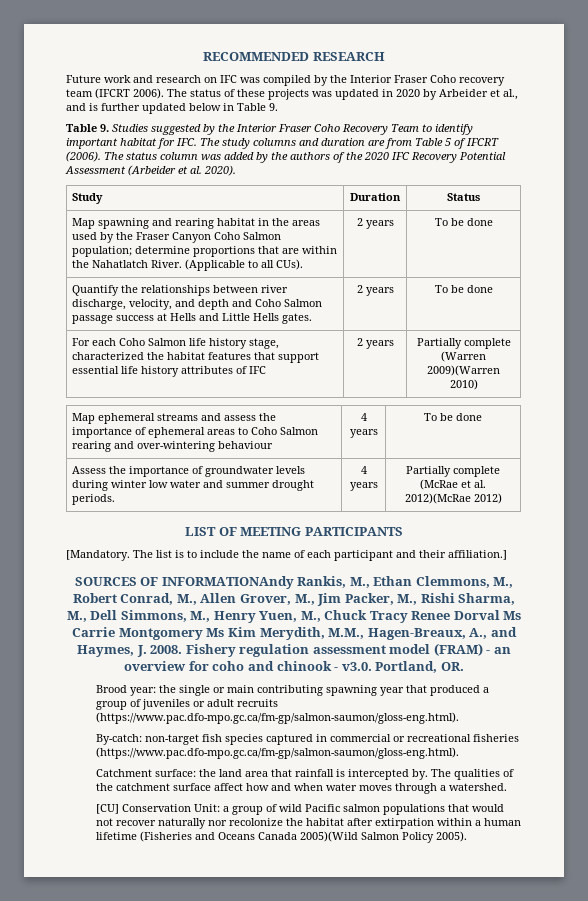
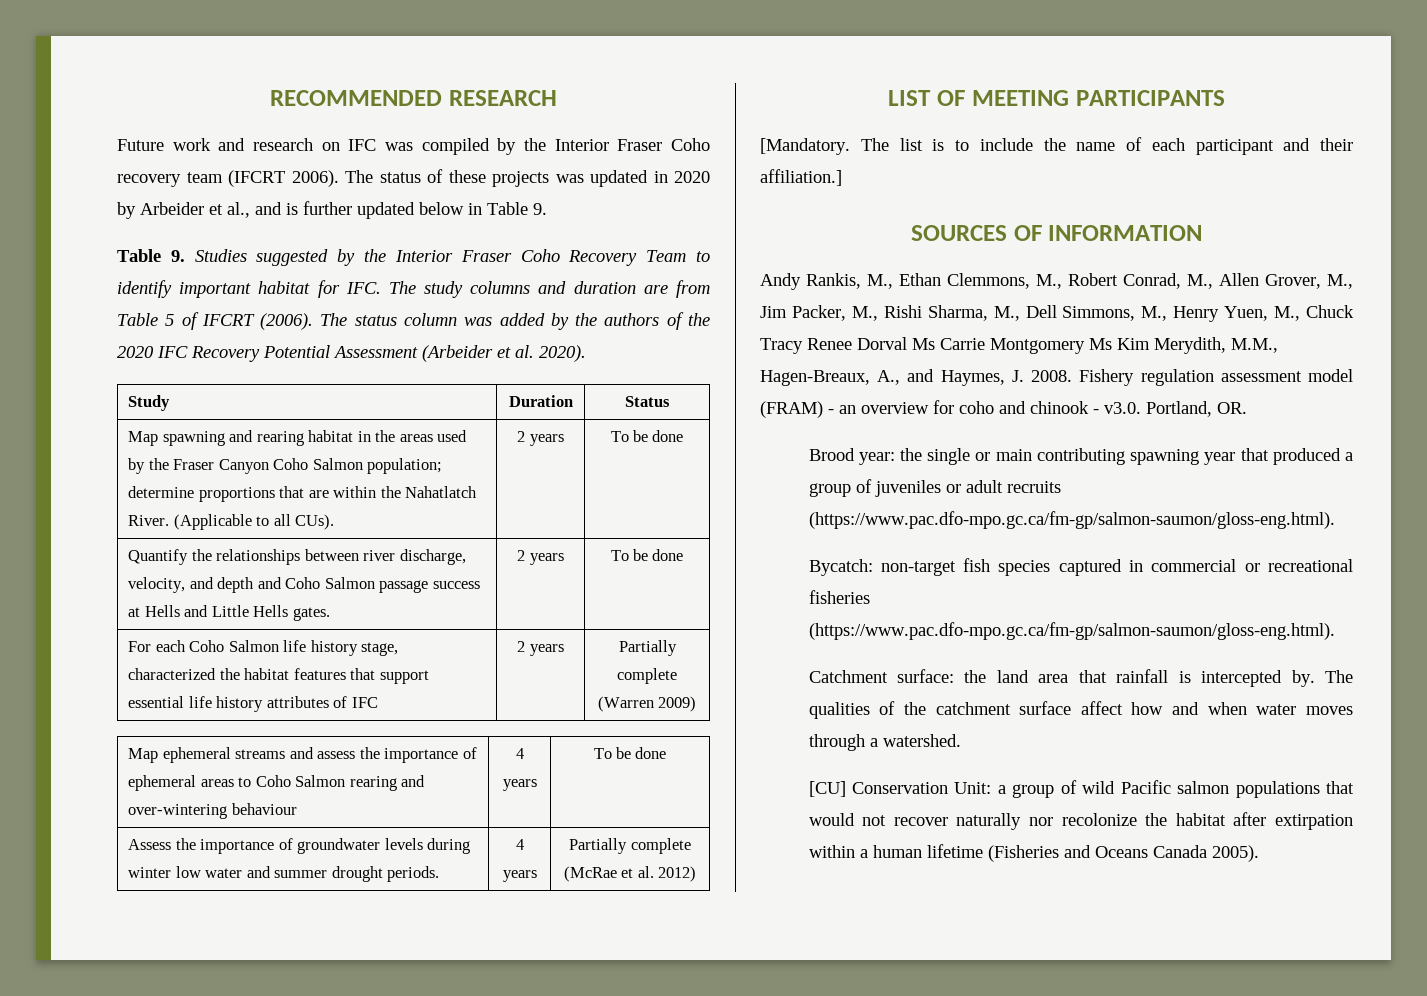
- For each Coho Salmon life history stage, characterized the habitat features that support essential life history attributes of IFC | 2 years | Partially complete (Warren 2009)(Warren 2010)
+ For each Coho Salmon life history stage, characterized the habitat features that support essential life history attributes of IFC | 2 years | Partially complete (Warren 2009)
- Assess the importance of groundwater levels during winter low water and summer drought periods. | 4 years | Partially complete (McRae et al. 2012)(McRae 2012)
+ Assess the importance of groundwater levels during winter low water and summer drought periods. | 4 years | Partially complete (McRae et al. 2012)
- SOURCES OF INFORMATIONAndy Rankis, M., Ethan Clemmons, M., Robert Conrad, M., Allen Grover, M., Jim Packer, M., Rishi Sharma, M., Dell Simmons, M., Henry Yuen, M., Chuck Tracy Renee Dorval Ms Carrie Montgomery Ms Kim Merydith, M.M., Hagen-Breaux, A., and Haymes, J. 2008.
+ SOURCES OF INFORMATION
+ Andy Rankis, M., Ethan Clemmons, M., Robert Conrad, M., Allen Grover, M., Jim Packer, M., Rishi Sharma, M., Dell Simmons, M., Henry Yuen, M., Chuck Tracy Renee Dorval Ms Carrie Montgomery Ms Kim Merydith, M.M., Hagen-Breaux, A., and Haymes, J. 2008.
- By-catch: non-target fish species captured in commercial or recreational fisheries (https://www.pac.dfo-mpo.gc.ca/fm-gp/salmon-saumon/gloss-eng.html).
+ Bycatch: non-target fish species captured in commercial or recreational fisheries (https://www.pac.dfo-mpo.gc.ca/fm-gp/salmon-saumon/gloss-eng.html).
- [CU] Conservation Unit: a group of wild Pacific salmon populations that would not recover naturally nor recolonize the habitat after extirpation within a human lifetime (Fisheries and Oceans Canada 2005)(Wild Salmon Policy 2005).
+ [CU] Conservation Unit: a group of wild Pacific salmon populations that would not recover naturally nor recolonize the habitat after extirpation within a human lifetime (Fisheries and Oceans Canada 2005).

